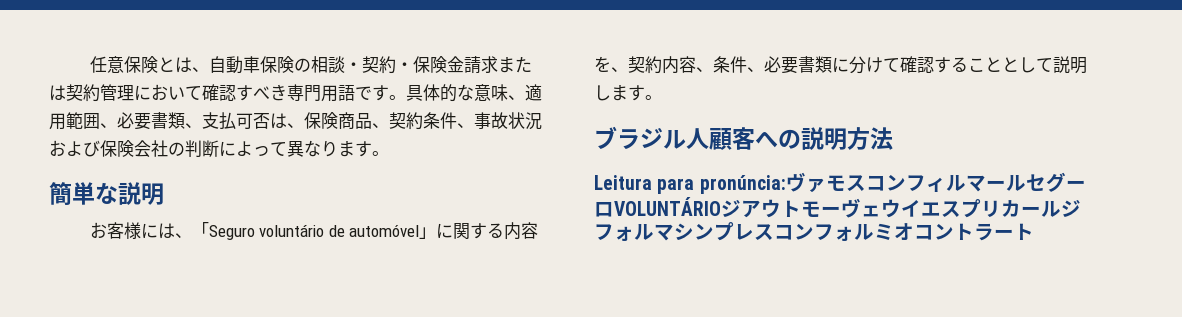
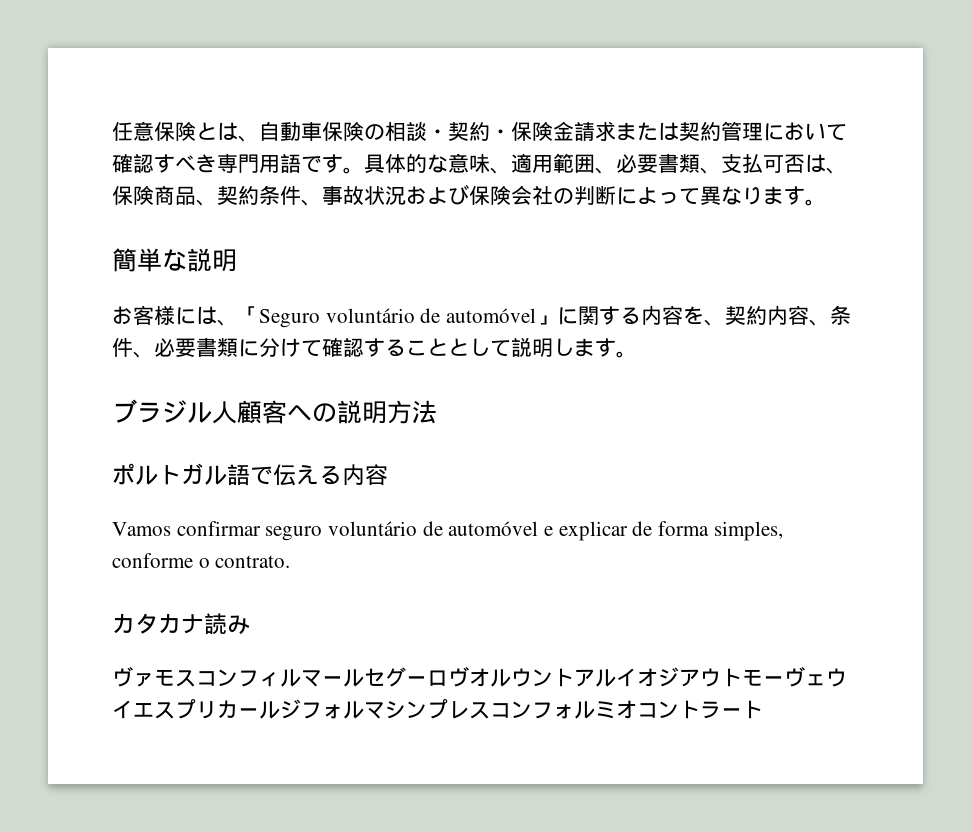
- Leitura para pronúncia:ヴァモスコンフィルマールセグーロVOLUNTÁRIOジアウトモーヴェウイエスプリカールジフォルマシンプレスコンフォルミオコントラート
+ ポルトガル語で伝える内容
+ Vamos confirmar seguro voluntário de automóvel e explicar de forma simples, conforme o contrato.
+ カタカナ読み
+ ヴァモスコンフィルマールセグーロヴオルウントアルイオジアウトモーヴェウイエスプリカールジフォルマシンプレスコンフォルミオコントラート

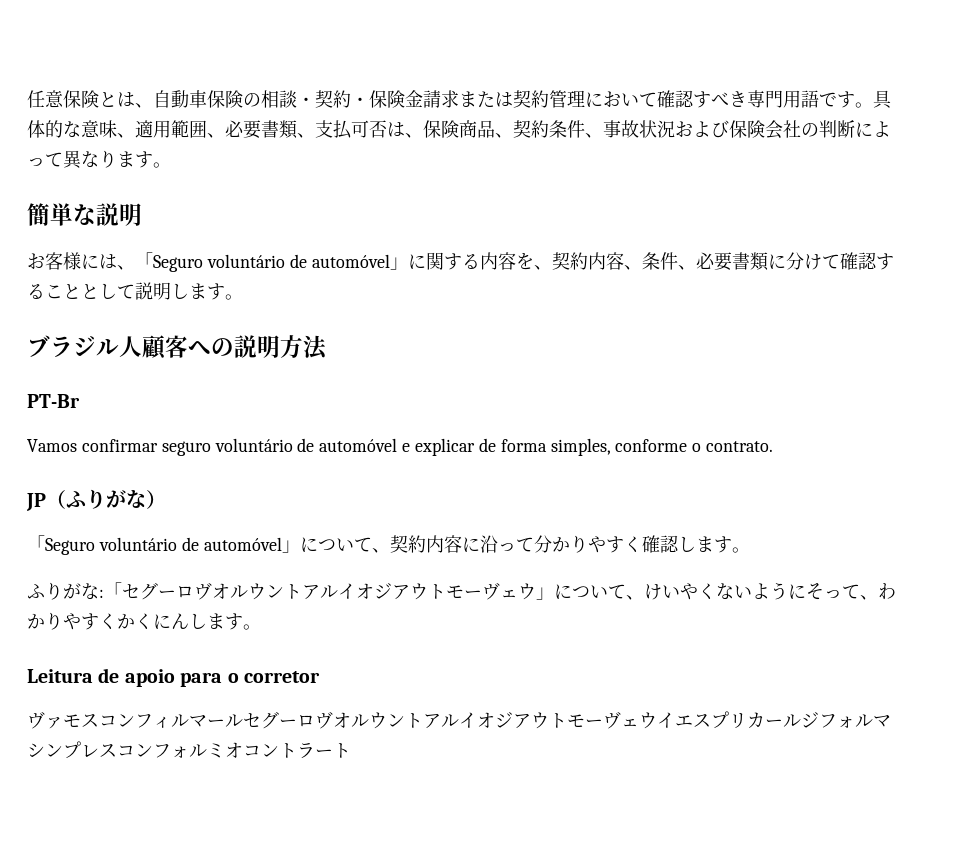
- ポルトガル語で伝える内容
+ PT-Br
- カタカナ読み
+ JP（ふりがな）
+ 「Seguro voluntário de automóvel」について、契約内容に沿って分かりやすく確認します。
+ ふりがな:「セグーロヴオルウントアルイオジアウトモーヴェウ」について、けいやくないようにそって、わかりやすくかくにんします。
+ Leitura de apoio para o corretor

